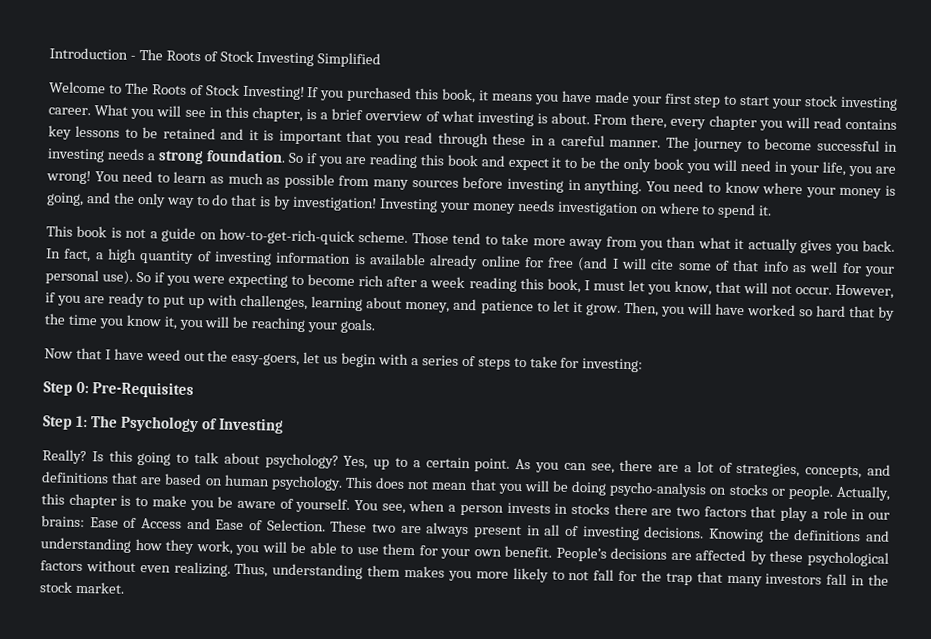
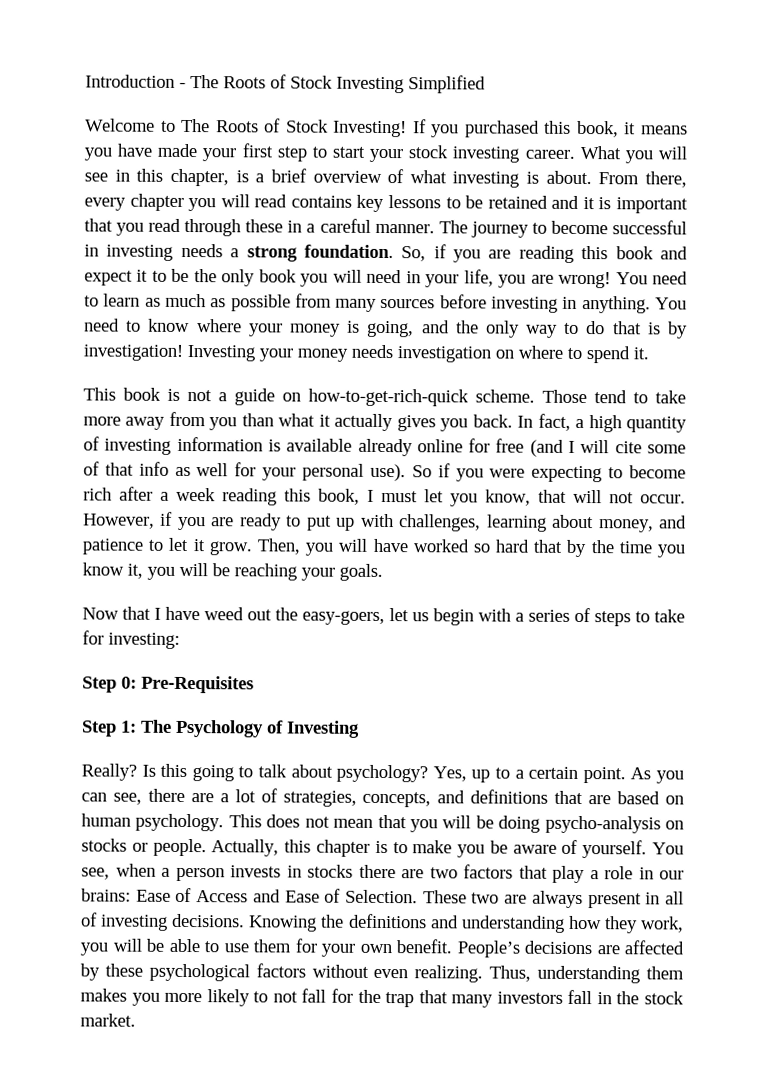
- So if you are reading this book and expect it to be the only book you will need in your life, you are wrong!
+ So, if you are reading this book and expect it to be the only book you will need in your life, you are wrong!

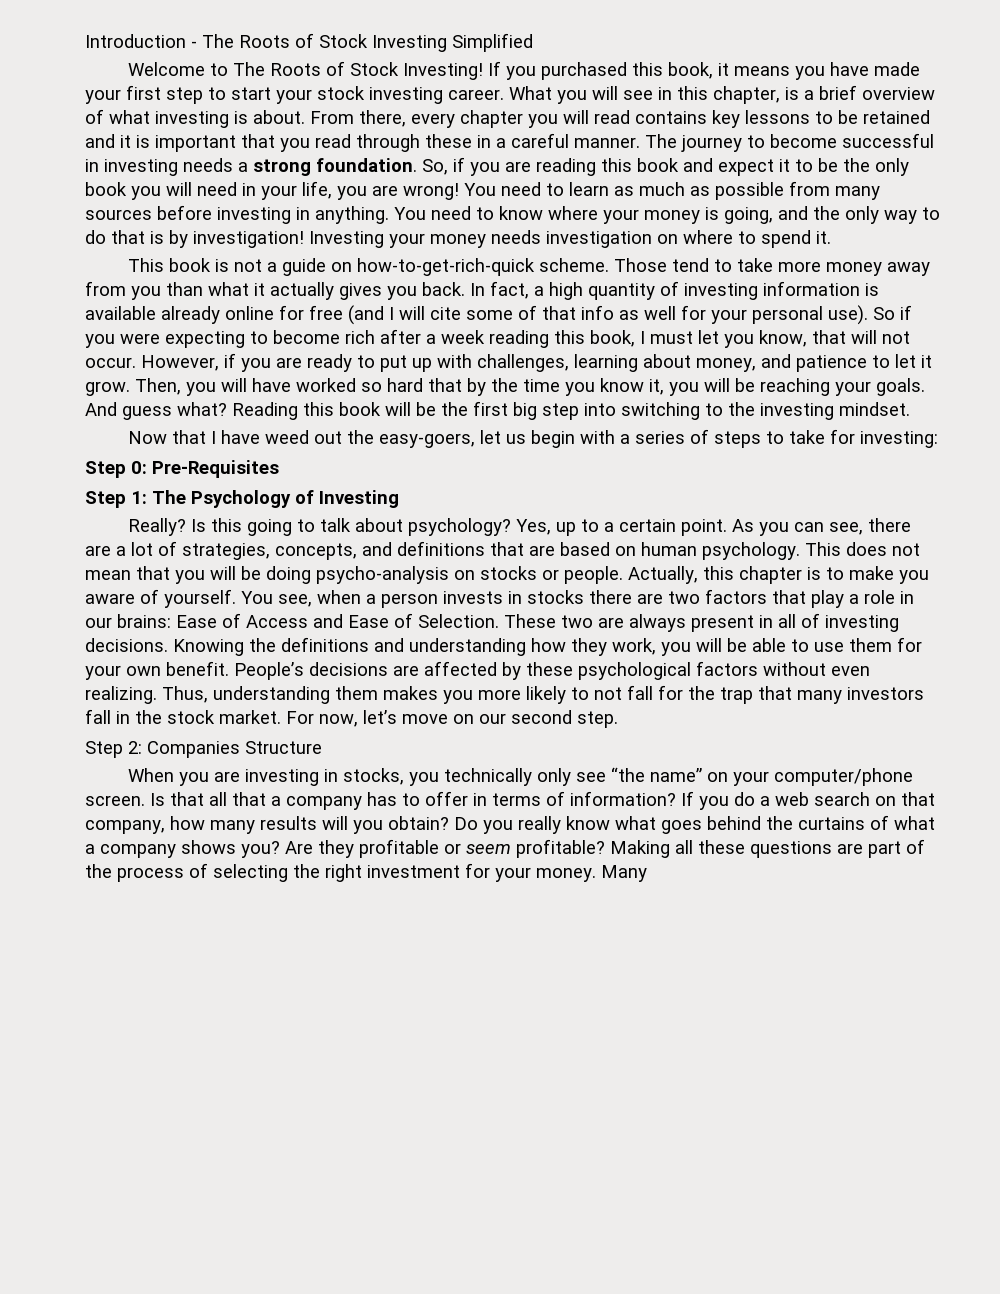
- Those tend to take more away from you than what it actually gives you back.
+ Those tend to take more money away from you than what it actually gives you back.
+ And guess what? Reading this book will be the first big step into switching to the investing mindset.
- Actually, this chapter is to make you be aware of yourself.
+ Actually, this chapter is to make you aware of yourself.
+ For now, let’s move on our second step.
+ Step 2: Companies Structure
+ When you are investing in stocks, you technically only see “the name” on your computer/phone screen. Is that all that a company has to offer in terms of information? If you do a web search on that company, how many results will you obtain? Do you really know what goes behind the curtains of what a company shows you? Are they profitable or seem profitable? Making all these questions are part of the process of selecting the right investment for your money. Many

